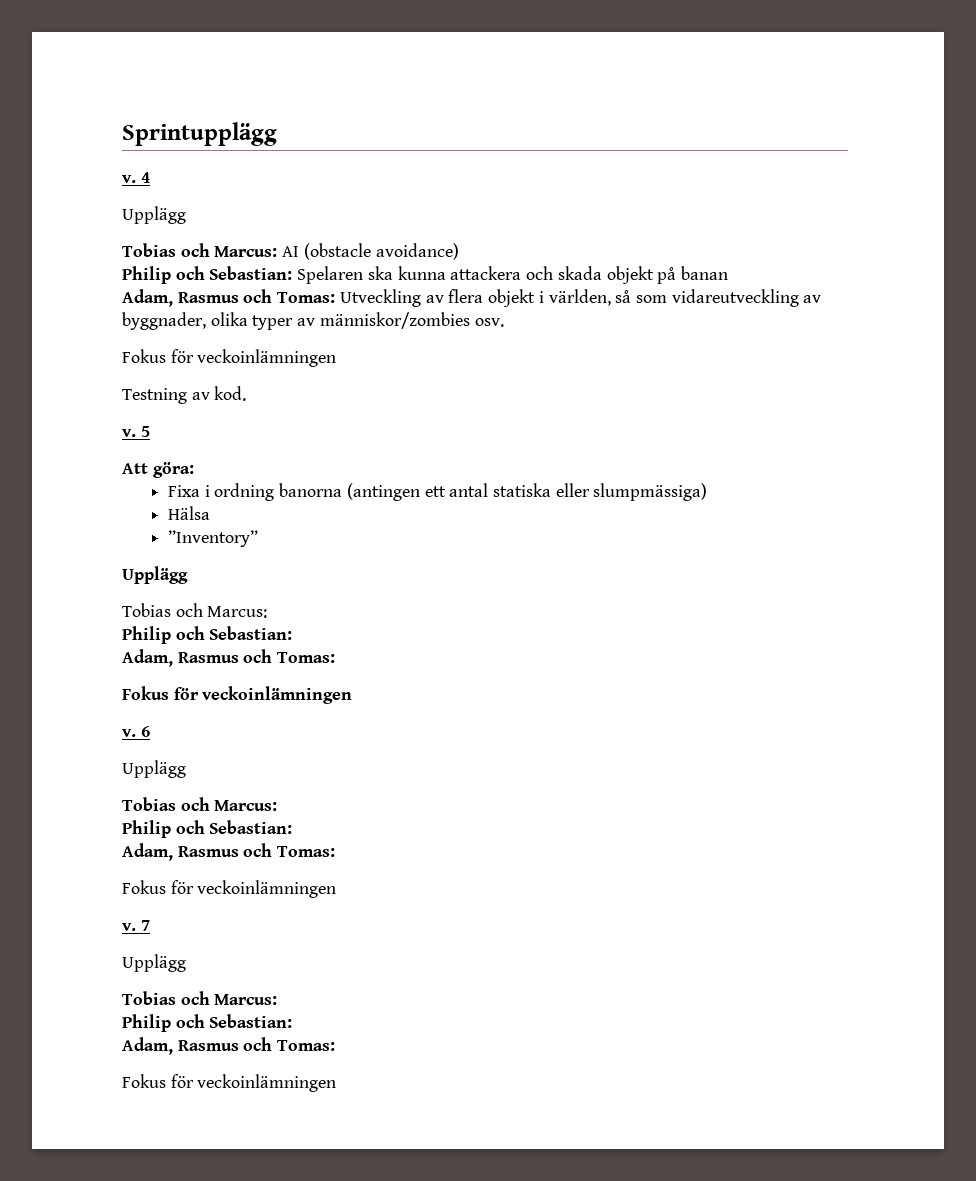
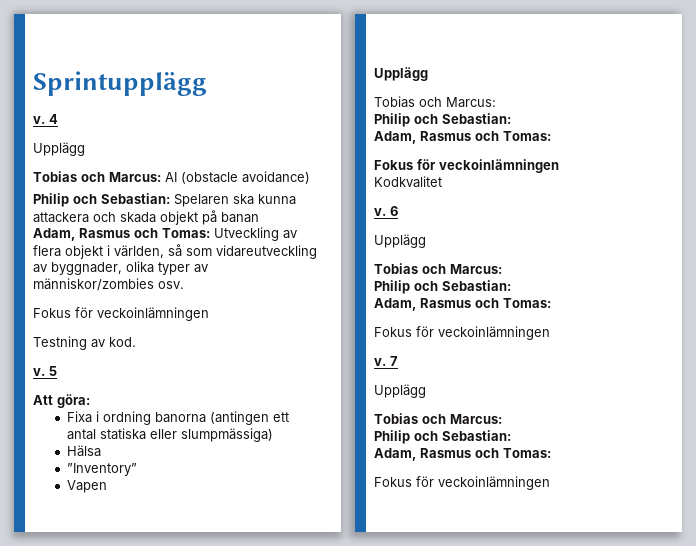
+ Vapen
+ Kodkvalitet

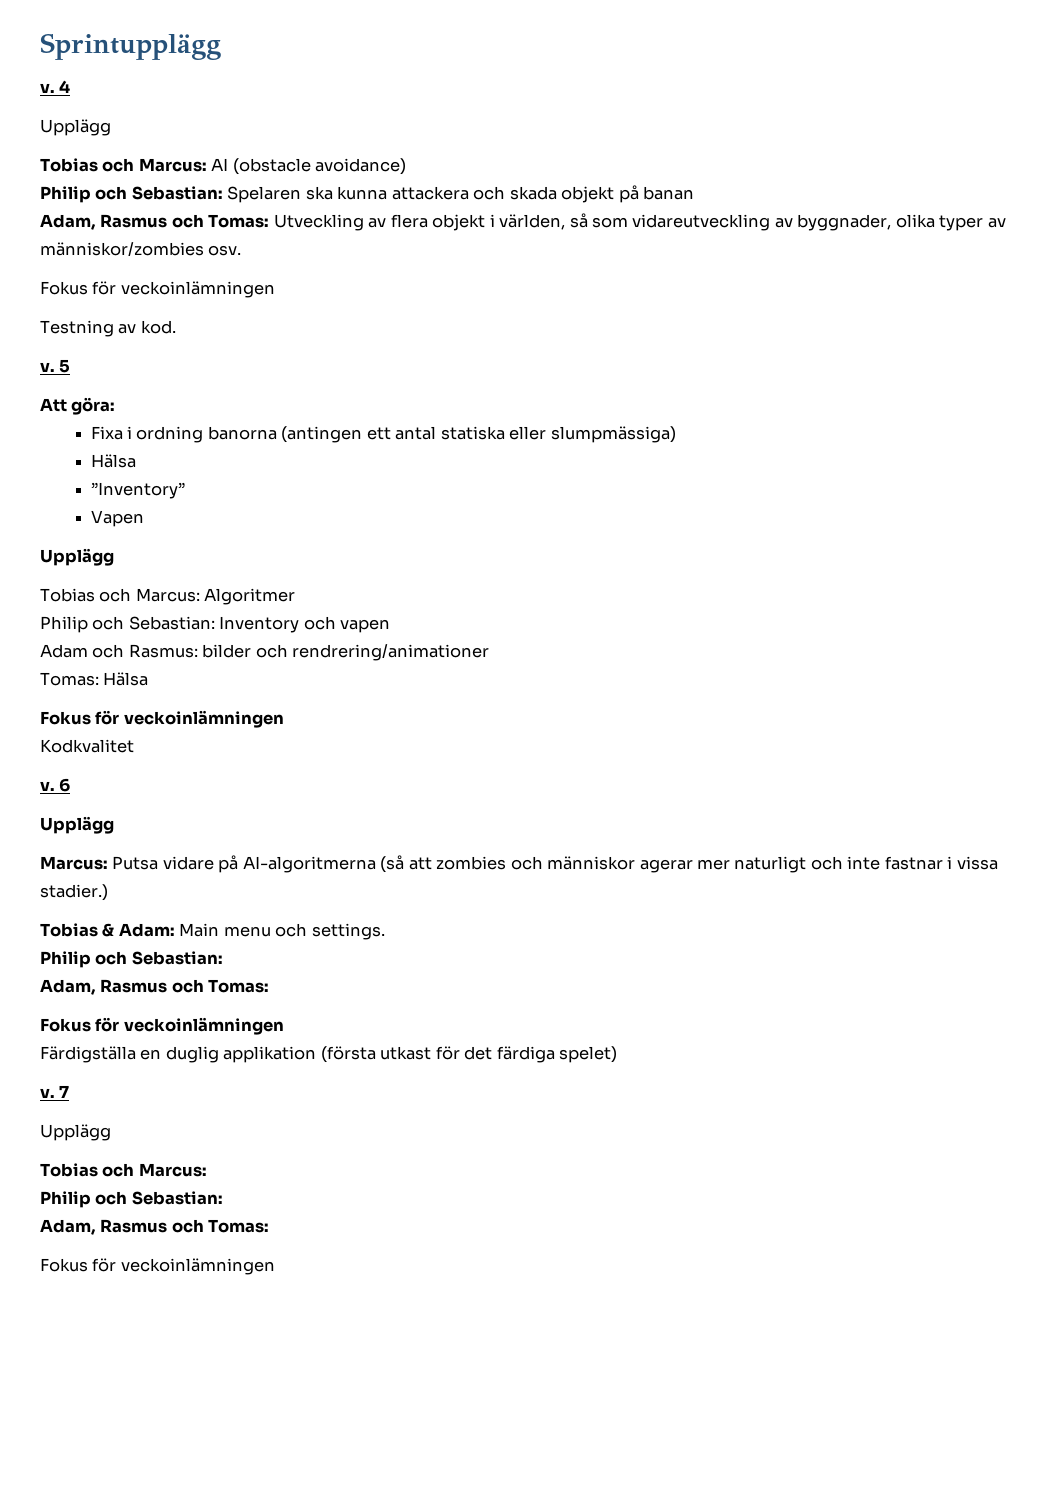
  Vapen
  Upplägg
- Tobias och Marcus:
+ Tobias och Marcus: Algoritmer
+ Philip och Sebastian: Inventory och vapen
+ Adam och Rasmus: bilder och rendrering/animationer
+ Tomas: Hälsa
+ Fokus för veckoinlämningen
+ Kodkvalitet
+ v. 6
+ Upplägg
+ Marcus: Putsa vidare på AI-algoritmerna (så att zombies och människor agerar mer naturligt och inte fastnar i vissa stadier.)
+ Tobias & Adam: Main menu och settings.
- Kodkvalitet
- v. 6
- Upplägg
- Tobias och Marcus:
- Philip och Sebastian:
- Adam, Rasmus och Tomas:
- Fokus för veckoinlämningen
+ Färdigställa en duglig applikation (första utkast för det färdiga spelet)

